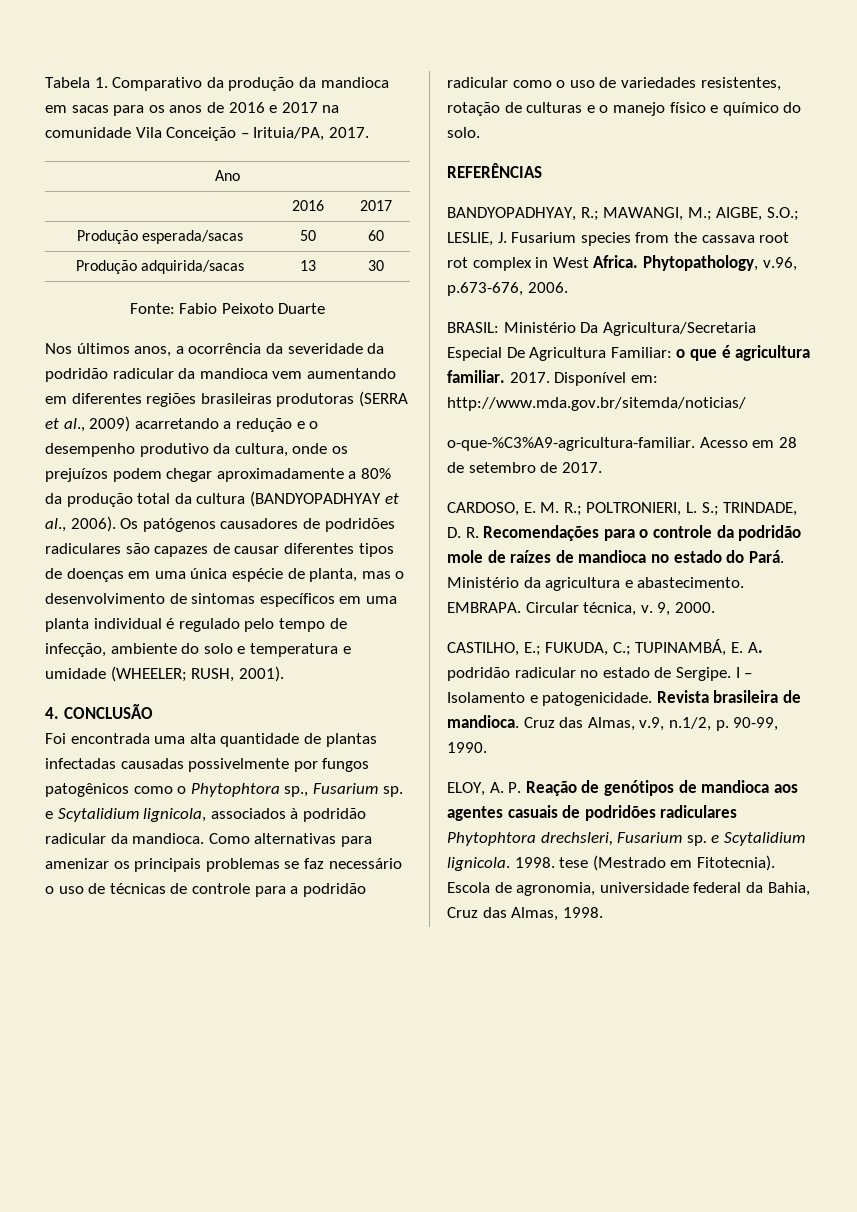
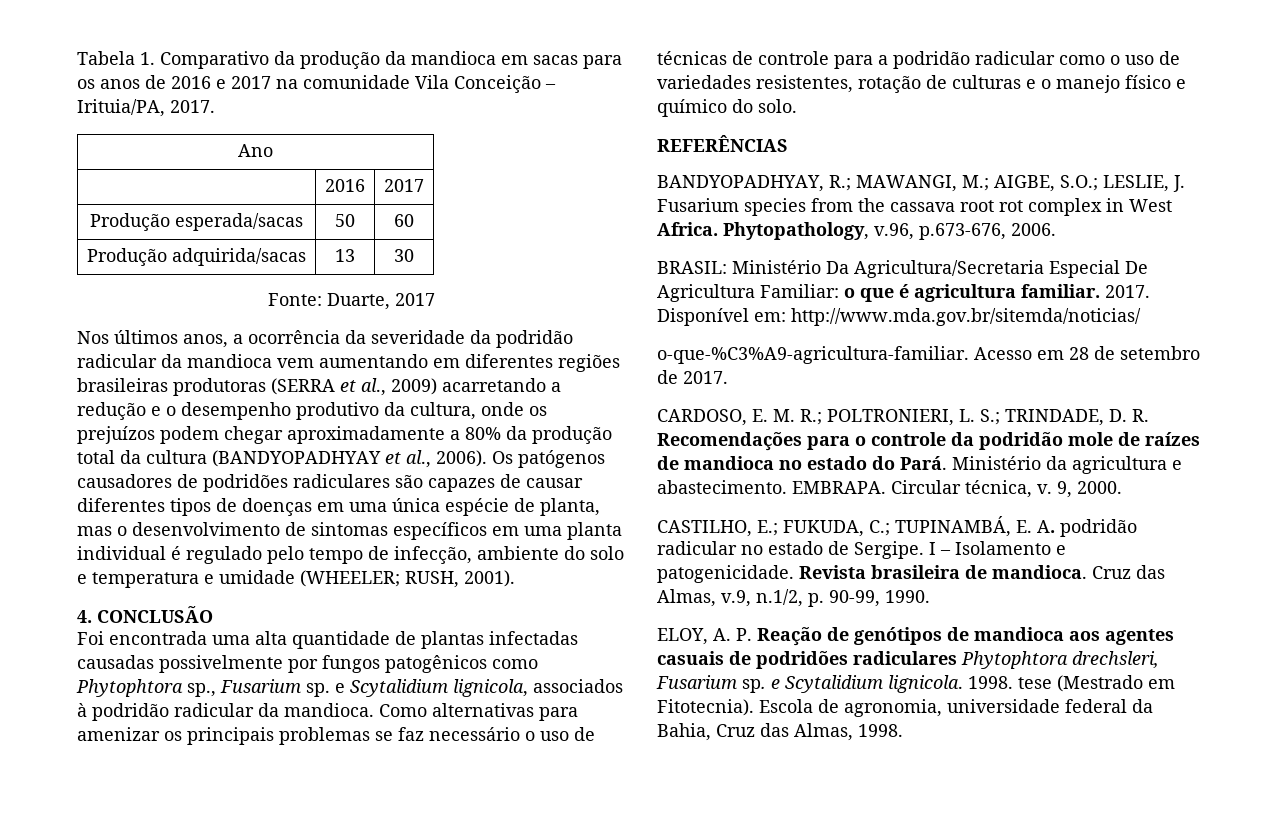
- Fonte: Fabio Peixoto Duarte
+ Fonte: Duarte, 2017
- Foi encontrada uma alta quantidade de plantas infectadas causadas possivelmente por fungos patogênicos como o Phytophtora sp., Fusarium sp. e Scytalidium lignicola, associados à podridão radicular da mandioca.
+ Foi encontrada uma alta quantidade de plantas infectadas causadas possivelmente por fungos patogênicos como Phytophtora sp., Fusarium sp. e Scytalidium lignicola, associados à podridão radicular da mandioca.

